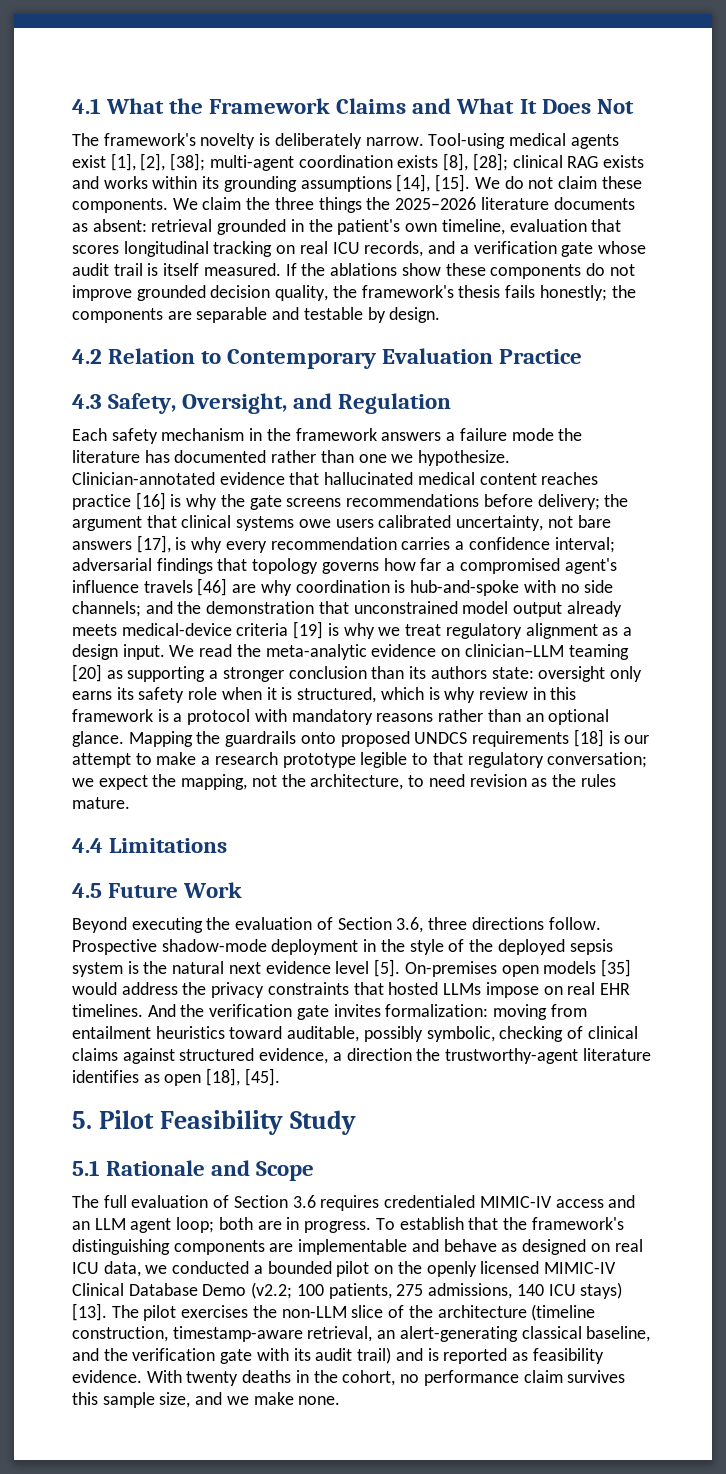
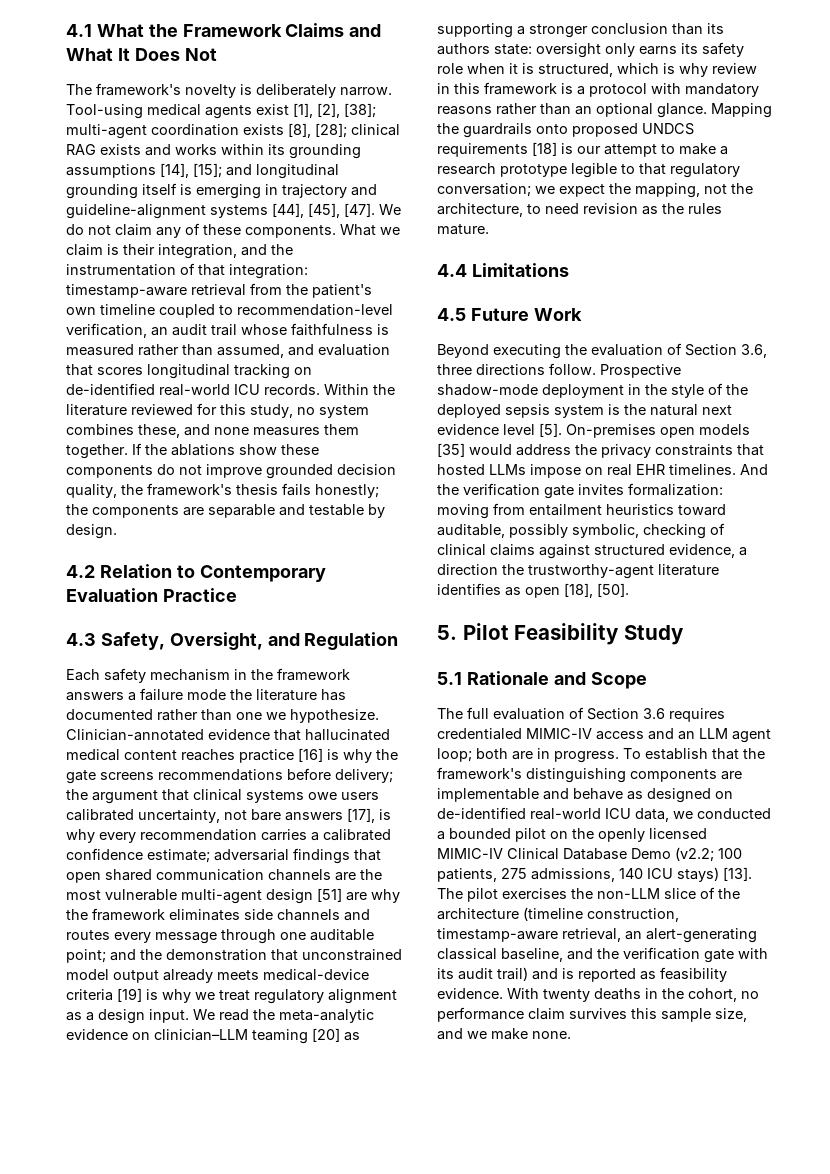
- Tool-using medical agents exist [1], [2], [38]; multi-agent coordination exists [8], [28]; clinical RAG exists and works within its grounding assumptions [14], [15]. We do not claim these components. We claim the three things the 2025–2026 literature documents as absent: retrieval grounded in the patient's own timeline, evaluation that scores longitudinal tracking on real ICU records, and a verification gate whose audit trail is itself measured.
+ Tool-using medical agents exist [1], [2], [38]; multi-agent coordination exists [8], [28]; clinical RAG exists and works within its grounding assumptions [14], [15]; and longitudinal grounding itself is emerging in trajectory and guideline-alignment systems [44], [45], [47]. We do not claim any of these components. What we claim is their integration, and the instrumentation of that integration: timestamp-aware retrieval from the patient's own timeline coupled to recommendation-level verification, an audit trail whose faithfulness is measured rather than assumed, and evaluation that scores longitudinal tracking on de-identified real-world ICU records. Within the literature reviewed for this study, no system combines these, and none measures them together.
- Clinician-annotated evidence that hallucinated medical content reaches practice [16] is why the gate screens recommendations before delivery; the argument that clinical systems owe users calibrated uncertainty, not bare answers [17], is why every recommendation carries a confidence interval; adversarial findings that topology governs how far a compromised agent's influence travels [46] are why coordination is hub-and-spoke with no side channels; and the demonstration that unconstrained model output already meets medical-device criteria [19] is why we treat regulatory alignment as a design input.
+ Clinician-annotated evidence that hallucinated medical content reaches practice [16] is why the gate screens recommendations before delivery; the argument that clinical systems owe users calibrated uncertainty, not bare answers [17], is why every recommendation carries a calibrated confidence estimate; adversarial findings that open shared communication channels are the most vulnerable multi-agent design [51] are why the framework eliminates side channels and routes every message through one auditable point; and the demonstration that unconstrained model output already meets medical-device criteria [19] is why we treat regulatory alignment as a design input.
- And the verification gate invites formalization: moving from entailment heuristics toward auditable, possibly symbolic, checking of clinical claims against structured evidence, a direction the trustworthy-agent literature identifies as open [18], [45].
+ And the verification gate invites formalization: moving from entailment heuristics toward auditable, possibly symbolic, checking of clinical claims against structured evidence, a direction the trustworthy-agent literature identifies as open [18], [50].
- To establish that the framework's distinguishing components are implementable and behave as designed on real ICU data, we conducted a bounded pilot on the openly licensed MIMIC-IV Clinical Database Demo (v2.2; 100 patients, 275 admissions, 140 ICU stays) [13].
+ To establish that the framework's distinguishing components are implementable and behave as designed on de-identified real-world ICU data, we conducted a bounded pilot on the openly licensed MIMIC-IV Clinical Database Demo (v2.2; 100 patients, 275 admissions, 140 ICU stays) [13].

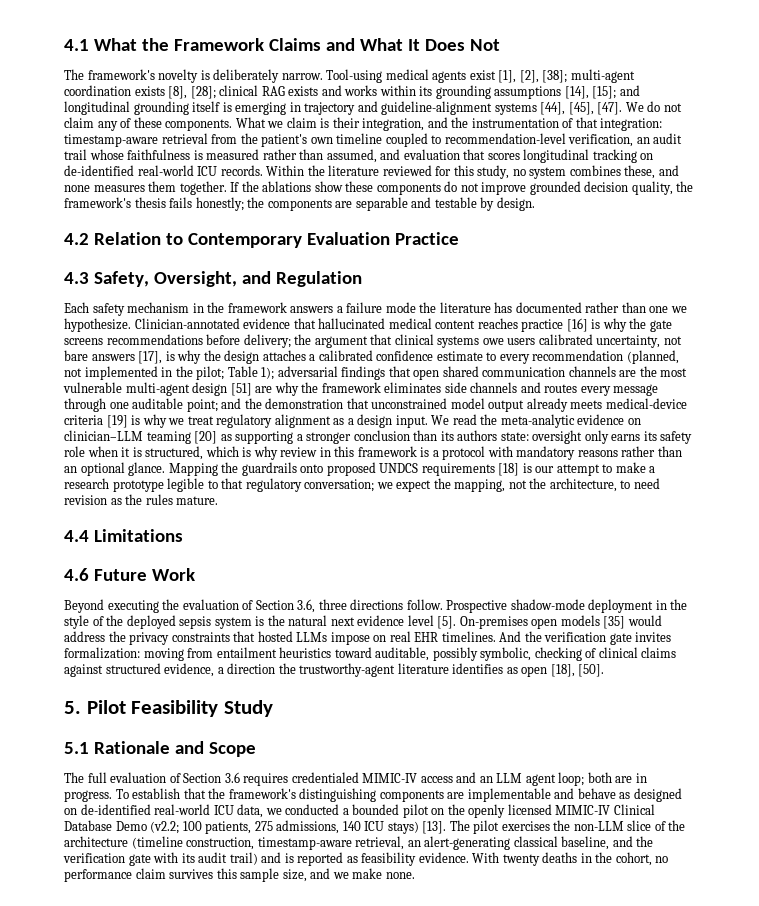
- the argument that clinical systems owe users calibrated uncertainty, not bare answers [17], is why every recommendation carries a calibrated confidence estimate;
+ the argument that clinical systems owe users calibrated uncertainty, not bare answers [17], is why the design attaches a calibrated confidence estimate to every recommendation (planned, not implemented in the pilot; Table 1);
- 4.5 Future Work
+ 4.6 Future Work

